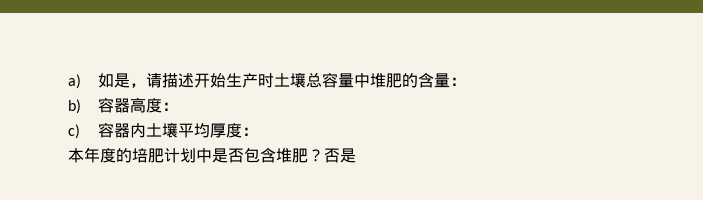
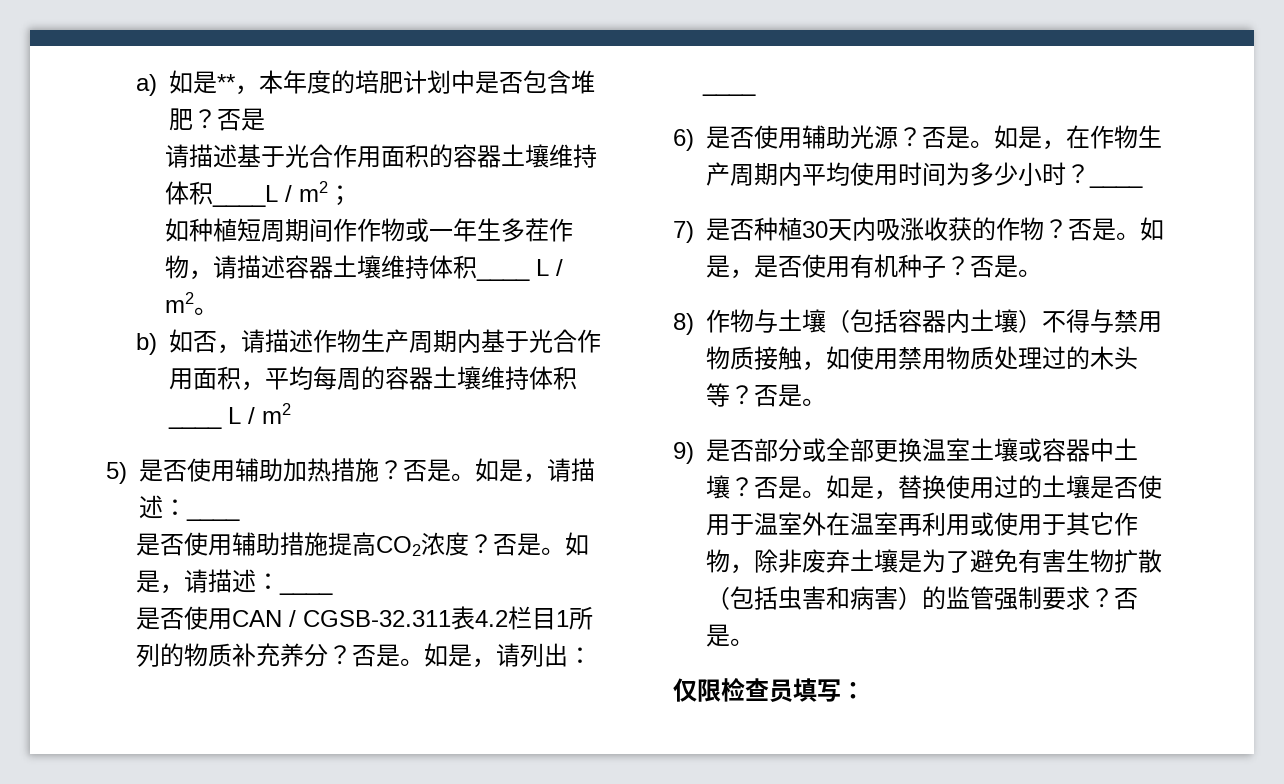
- a)如是，请描述开始生产时土壤总容量中堆肥的含量：
- b)容器高度：
- c)容器内土壤平均厚度：
- 本年度的培肥计划中是否包含堆肥？
+ a)如是**，本年度的培肥计划中是否包含堆肥？
+ 请描述基于光合作用面积的容器土壤维持体积____L / m2；
+ 如种植短周期间作作物或一年生多茬作物，请描述容器土壤维持体积____ L / m2。
+ b)如否，请描述作物生产周期内基于光合作用面积，平均每周的容器土壤维持体积____ L / m2
+ 5)是否使用辅助加热措施？否是。如是，请描述：____
+ 是否使用辅助措施提高CO2浓度？否是。如是，请描述：____
+ 是否使用CAN / CGSB-32.311表4.2栏目1所列的物质补充养分？否是。如是，请列出：____
+ 6)是否使用辅助光源？否是。如是，在作物生产周期内平均使用时间为多少小时？____
+ 7)是否种植30天内吸涨收获的作物？否是。如是，是否使用有机种子？否是。
+ 8)作物与土壤（包括容器内土壤）不得与禁用物质接触，如使用禁用物质处理过的木头等？否是。
+ 9)是否部分或全部更换温室土壤或容器中土壤？否是。如是，替换使用过的土壤是否使用于温室外在温室再利用或使用于其它作物，除非废弃土壤是为了避免有害生物扩散（包括虫害和病害）的监管强制要求？否是。
+ 仅限检查员填写：

